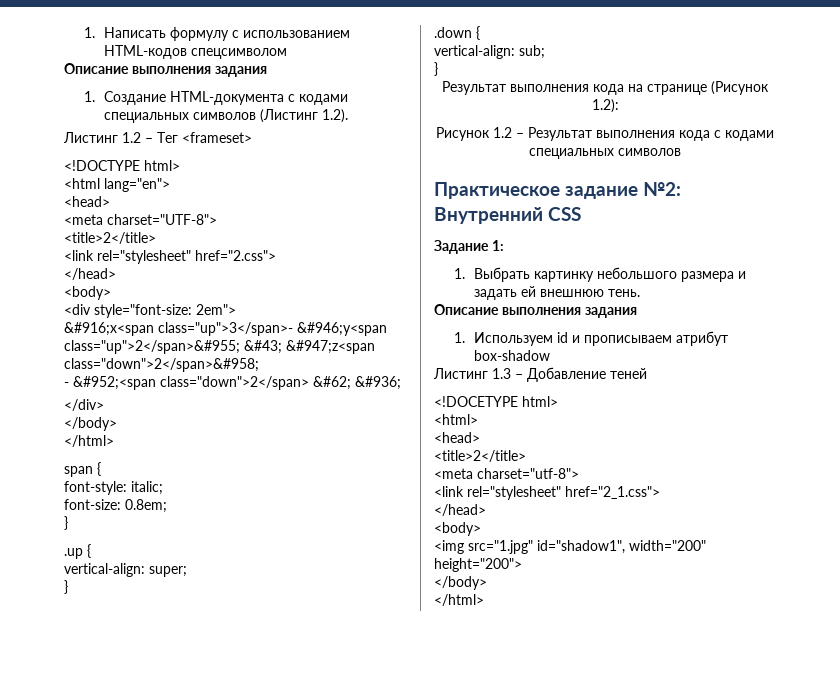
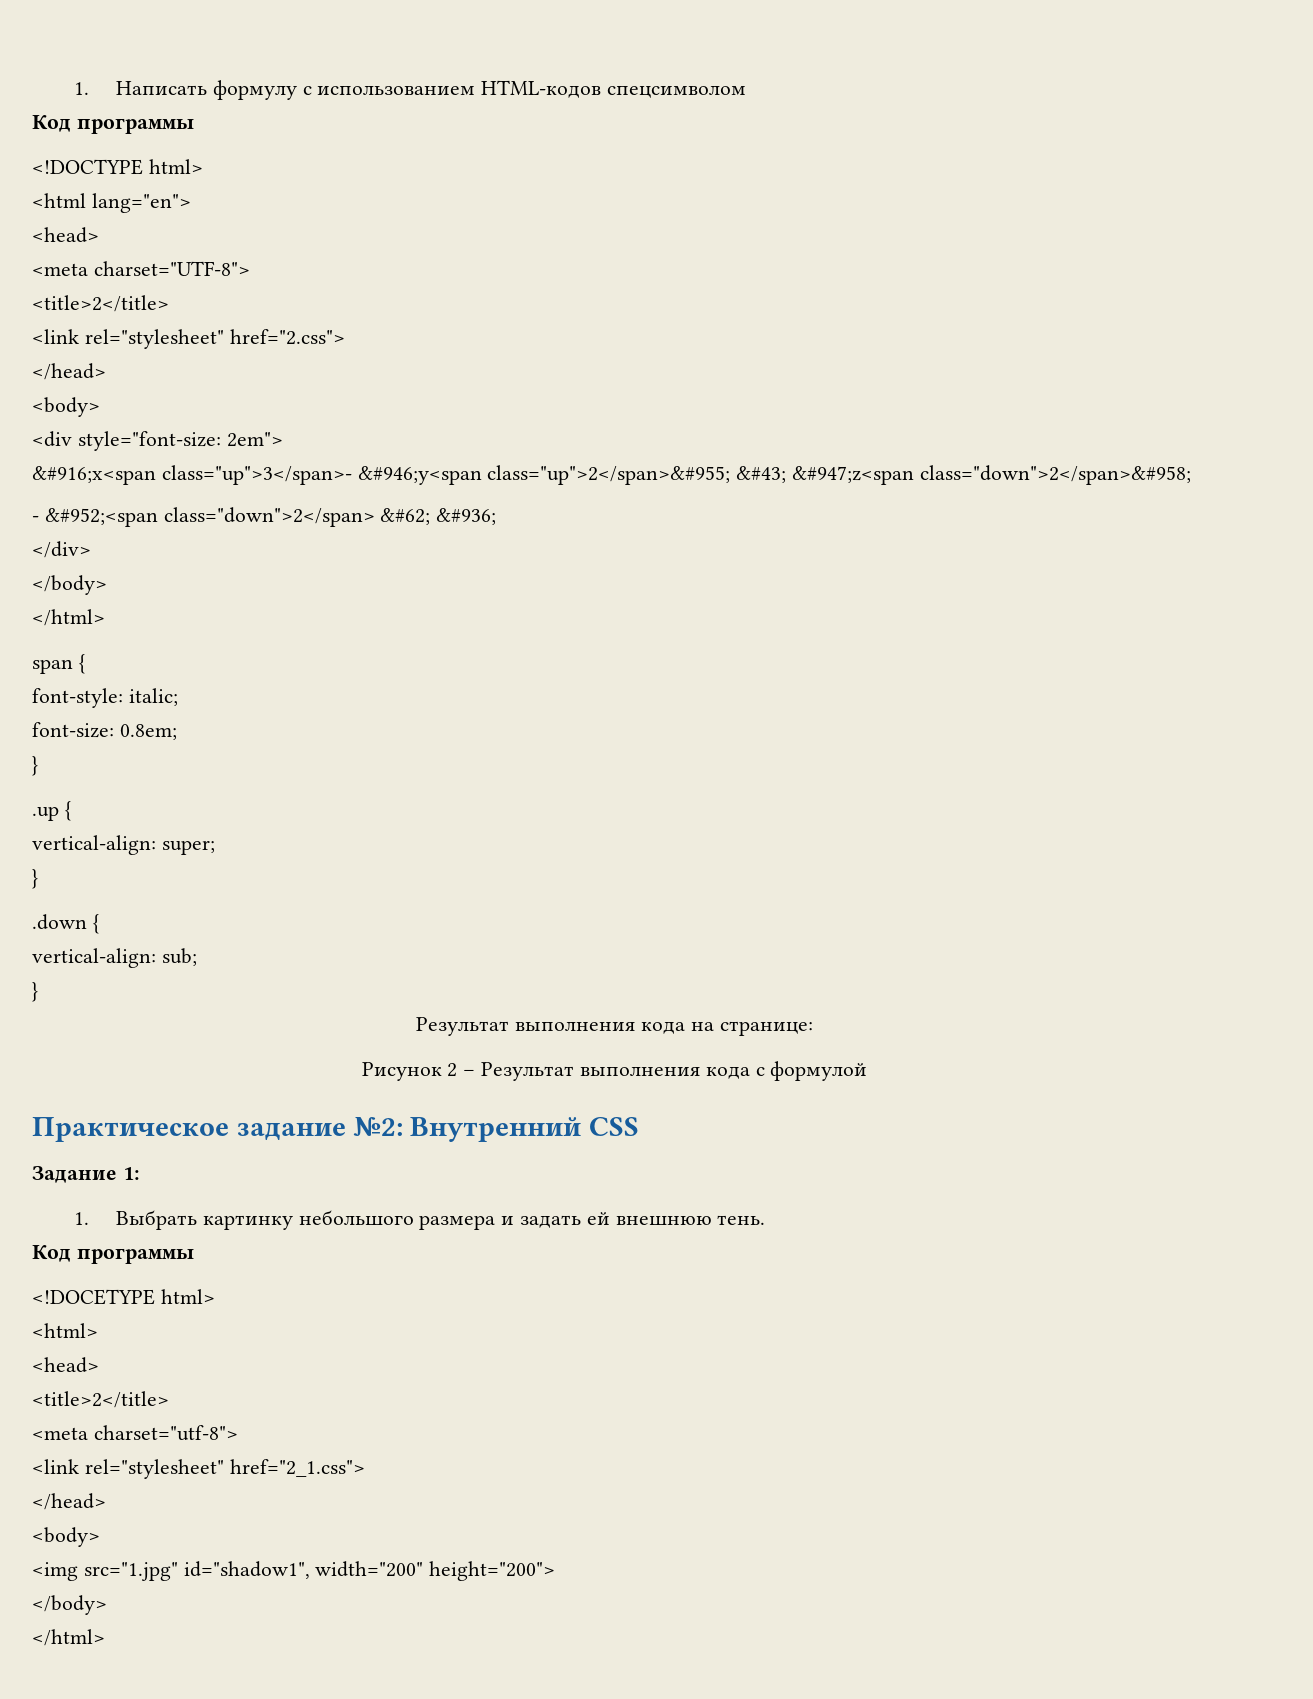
  1. Написать формулу с использованием HTML-кодов спецсимволом
- Описание выполнения задания
- 1. Создание HTML-документа с кодами специальных символов (Листинг 1.2).
- Листинг 1.2 – Тег <frameset>
+ Код программы
- Результат выполнения кода на странице (Рисунок 1.2):
+ Результат выполнения кода на странице:
- Рисунок 1.2 – Результат выполнения кода с кодами специальных символов
+ Рисунок 2 – Результат выполнения кода с формулой
  1. Выбрать картинку небольшого размера и задать ей внешнюю тень.
- Описание выполнения задания
- 1. Используем id и прописываем атрибут box-shadow
- Листинг 1.3 – Добавление теней
+ Код программы

